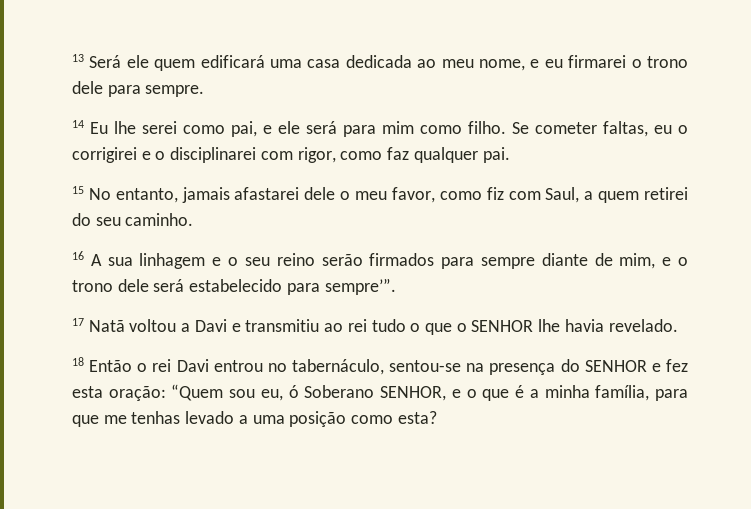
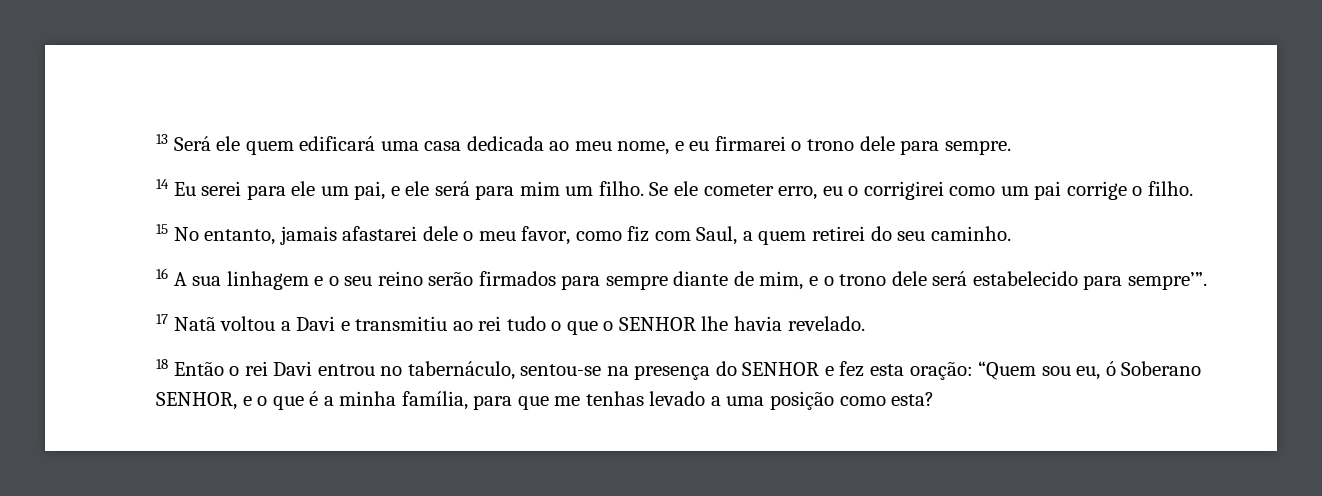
- 14 Eu lhe serei como pai, e ele será para mim como filho.
+ 14 Eu serei para ele um pai, e ele será para mim um filho.
- Se cometer faltas, eu o corrigirei e o disciplinarei com rigor, como faz qualquer pai.
+ Se ele cometer erro, eu o corrigirei como um pai corrige o filho.

